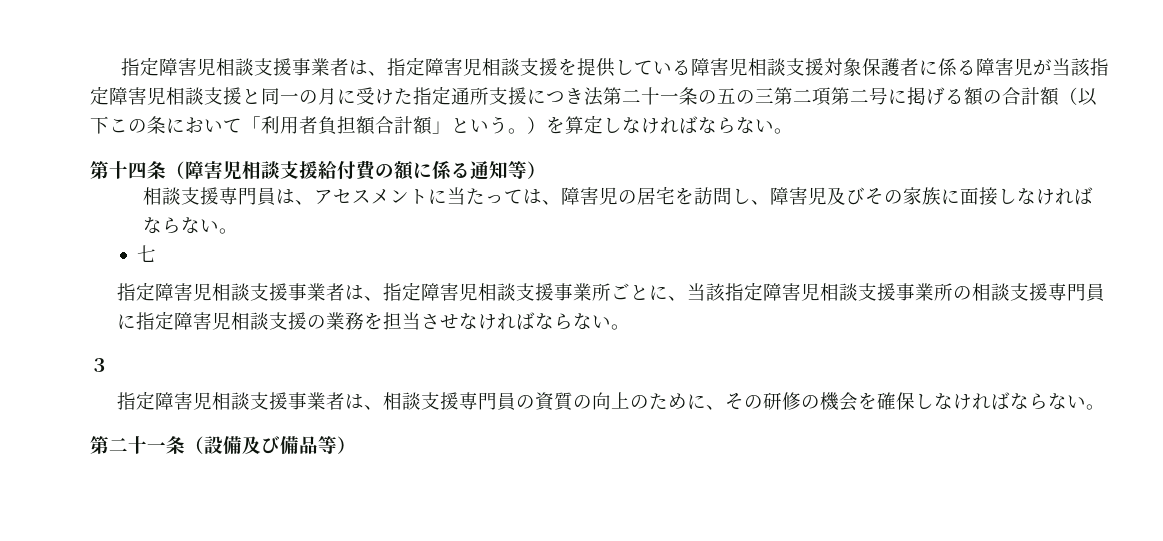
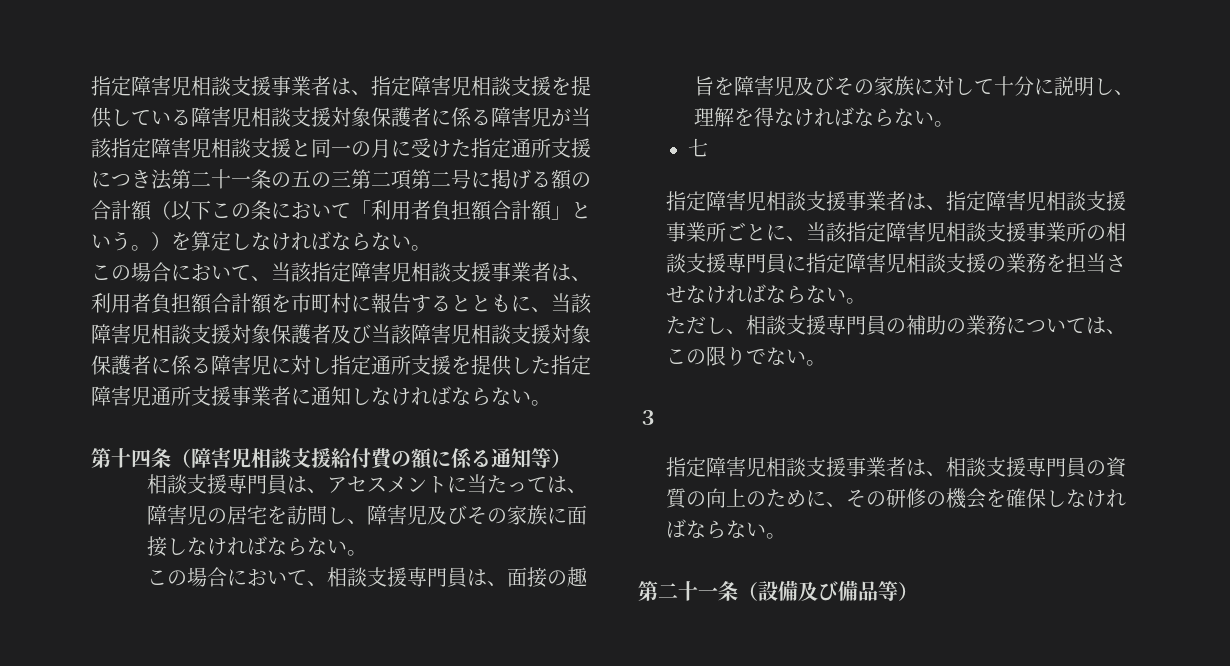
+ この場合において、当該指定障害児相談支援事業者は、利用者負担額合計額を市町村に報告するとともに、当該障害児相談支援対象保護者及び当該障害児相談支援対象保護者に係る障害児に対し指定通所支援を提供した指定障害児通所支援事業者に通知しなければならない。
+ この場合において、相談支援専門員は、面接の趣旨を障害児及びその家族に対して十分に説明し、理解を得なければならない。
+ ただし、相談支援専門員の補助の業務については、この限りでない。

